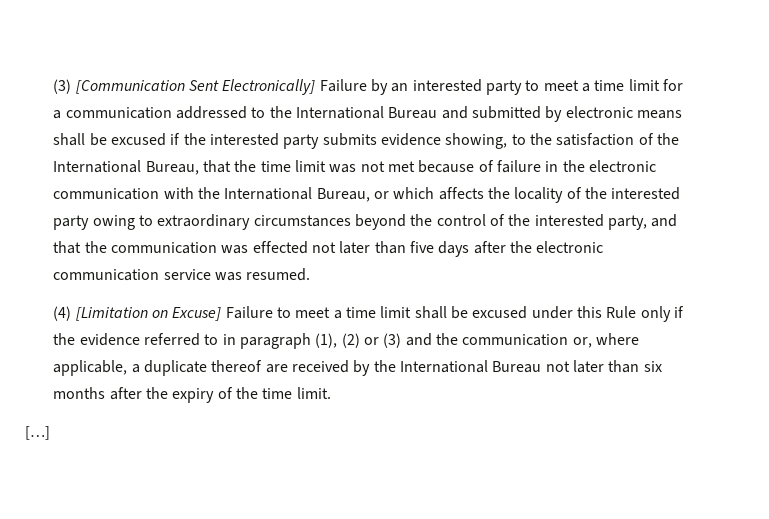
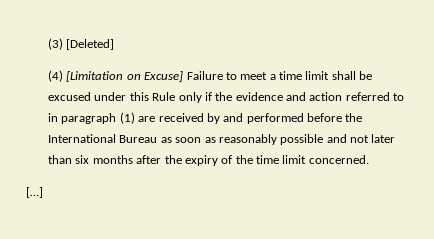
- (3) [Communication Sent Electronically] Failure by an interested party to meet a time limit for a communication addressed to the International Bureau and submitted by electronic means shall be excused if the interested party submits evidence showing, to the satisfaction of the International Bureau, that the time limit was not met because of failure in the electronic communication with the International Bureau, or which affects the locality of the interested party owing to extraordinary circumstances beyond the control of the interested party, and that the communication was effected not later than five days after the electronic communication service was resumed.
+ (3) [Deleted]
- (4) [Limitation on Excuse] Failure to meet a time limit shall be excused under this Rule only if the evidence referred to in paragraph (1), (2) or (3) and the communication or, where applicable, a duplicate thereof are received by the International Bureau not later than six months after the expiry of the time limit.
+ (4) [Limitation on Excuse] Failure to meet a time limit shall be excused under this Rule only if the evidence and action referred to in paragraph (1) are received by and performed before the International Bureau as soon as reasonably possible and not later than six months after the expiry of the time limit concerned.

